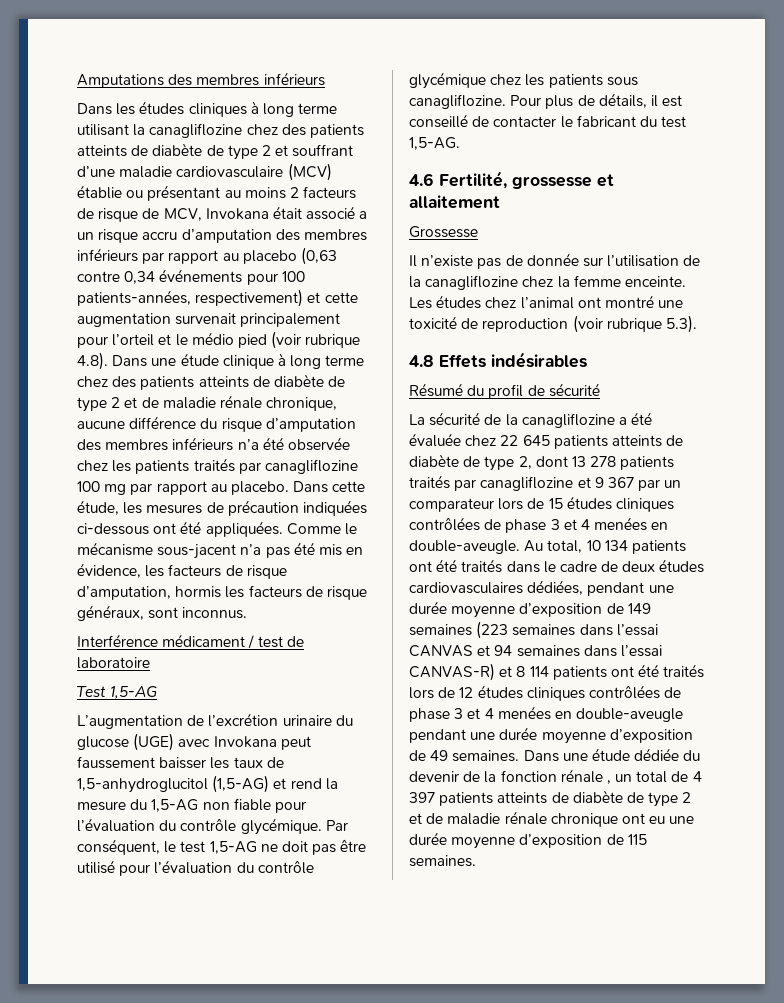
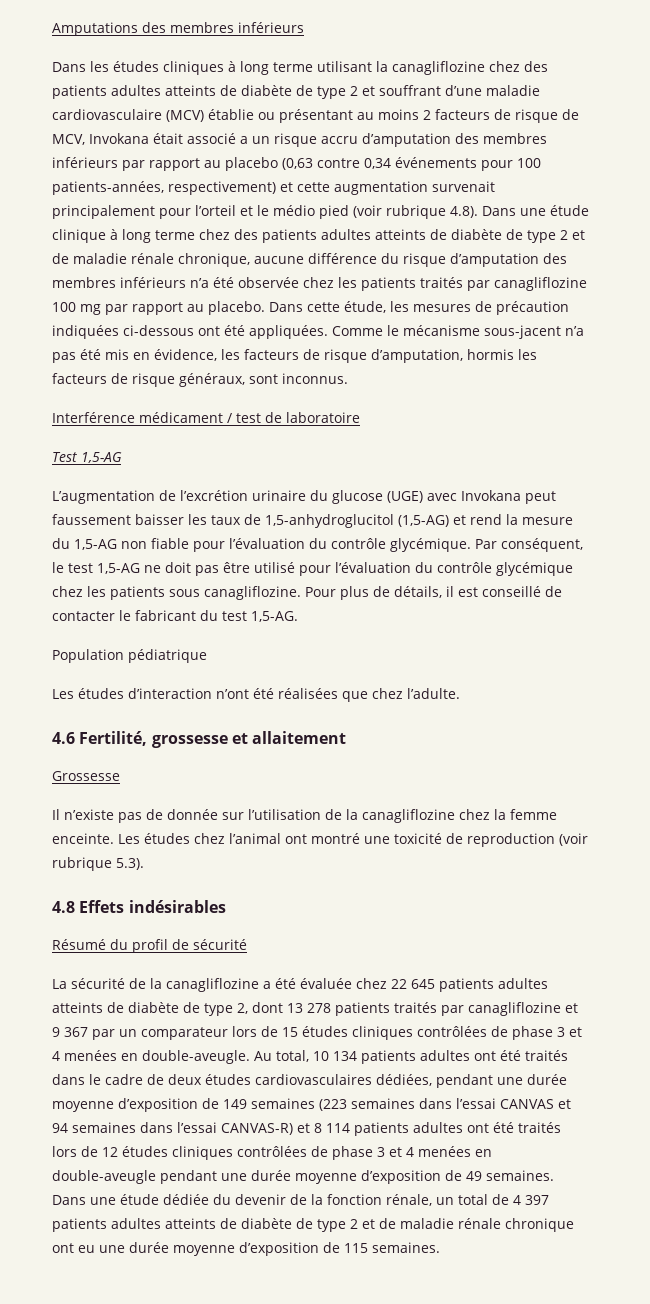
- Dans les études cliniques à long terme utilisant la canagliflozine chez des patients atteints de diabète de type 2 et souffrant d’une maladie cardiovasculaire (MCV) établie ou présentant au moins 2 facteurs de risque de MCV, Invokana était associé a un risque accru d’amputation des membres inférieurs par rapport au placebo (0,63 contre 0,34 événements pour 100 patients-années, respectivement) et cette augmentation survenait principalement pour l’orteil et le médio pied (voir rubrique 4.8). Dans une étude clinique à long terme chez des patients atteints de diabète de type 2 et de maladie rénale chronique, aucune différence du risque d’amputation des membres inférieurs n’a été observée chez les patients traités par canagliflozine 100 mg par rapport au placebo.
+ Dans les études cliniques à long terme utilisant la canagliflozine chez des patients adultes atteints de diabète de type 2 et souffrant d’une maladie cardiovasculaire (MCV) établie ou présentant au moins 2 facteurs de risque de MCV, Invokana était associé a un risque accru d’amputation des membres inférieurs par rapport au placebo (0,63 contre 0,34 événements pour 100 patients-années, respectivement) et cette augmentation survenait principalement pour l’orteil et le médio pied (voir rubrique 4.8). Dans une étude clinique à long terme chez des patients adultes atteints de diabète de type 2 et de maladie rénale chronique, aucune différence du risque d’amputation des membres inférieurs n’a été observée chez les patients traités par canagliflozine 100 mg par rapport au placebo.
+ Population pédiatrique
+ Les études d’interaction n’ont été réalisées que chez l’adulte.
- La sécurité de la canagliflozine a été évaluée chez 22 645 patients atteints de diabète de type 2, dont 13 278 patients traités par canagliflozine et 9 367 par un comparateur lors de 15 études cliniques contrôlées de phase 3 et 4 menées en double-aveugle.
+ La sécurité de la canagliflozine a été évaluée chez 22 645 patients adultes atteints de diabète de type 2, dont 13 278 patients traités par canagliflozine et 9 367 par un comparateur lors de 15 études cliniques contrôlées de phase 3 et 4 menées en double-aveugle.
- Au total, 10 134 patients ont été traités dans le cadre de deux études cardiovasculaires dédiées, pendant une durée moyenne d’exposition de 149 semaines (223 semaines dans l’essai CANVAS et 94 semaines dans l’essai CANVAS-R) et 8 114 patients ont été traités lors de 12 études cliniques contrôlées de phase 3 et 4 menées en double-aveugle pendant une durée moyenne d’exposition de 49 semaines.
+ Au total, 10 134 patients adultes ont été traités dans le cadre de deux études cardiovasculaires dédiées, pendant une durée moyenne d’exposition de 149 semaines (223 semaines dans l’essai CANVAS et 94 semaines dans l’essai CANVAS-R) et 8 114 patients adultes ont été traités lors de 12 études cliniques contrôlées de phase 3 et 4 menées en double-aveugle pendant une durée moyenne d’exposition de 49 semaines.
- Dans une étude dédiée du devenir de la fonction rénale , un total de 4 397 patients atteints de diabète de type 2 et de maladie rénale chronique ont eu une durée moyenne d’exposition de 115 semaines.
+ Dans une étude dédiée du devenir de la fonction rénale, un total de 4 397 patients adultes atteints de diabète de type 2 et de maladie rénale chronique ont eu une durée moyenne d’exposition de 115 semaines.

